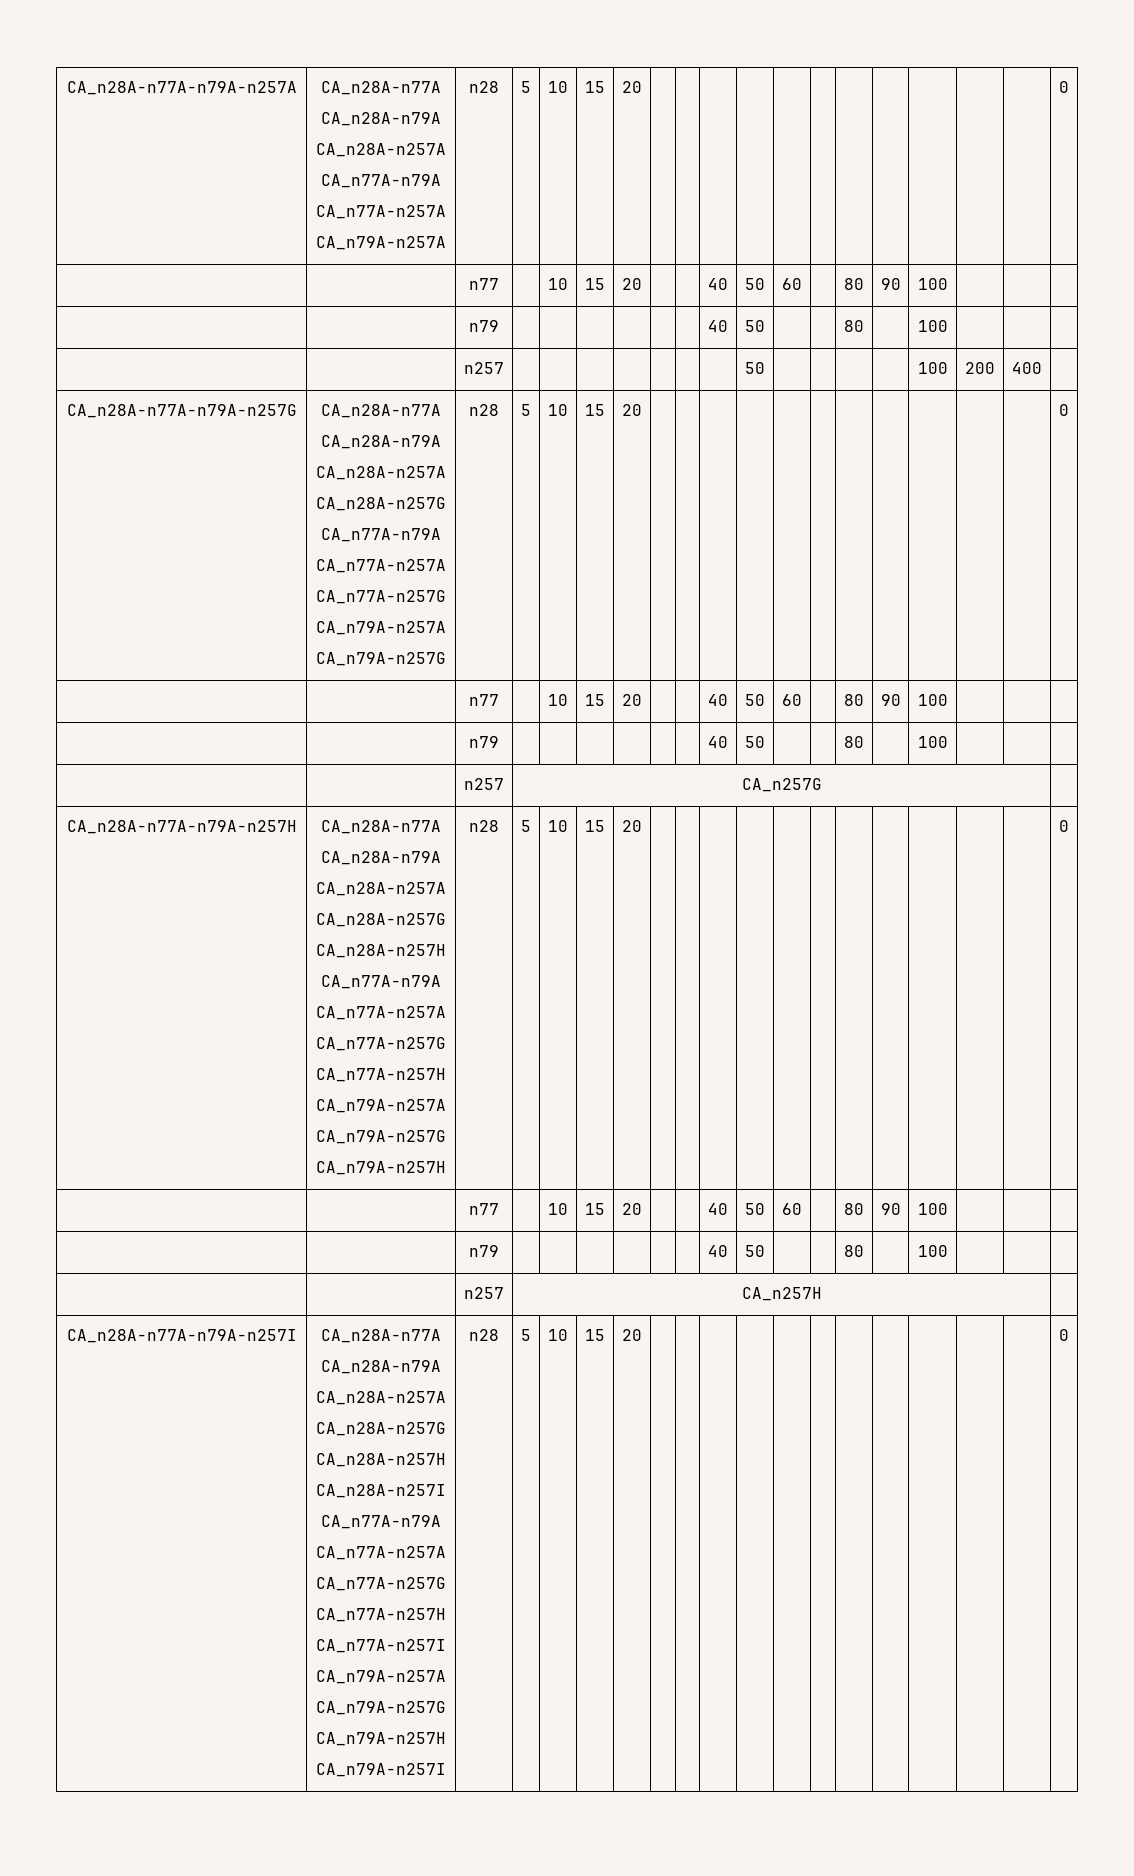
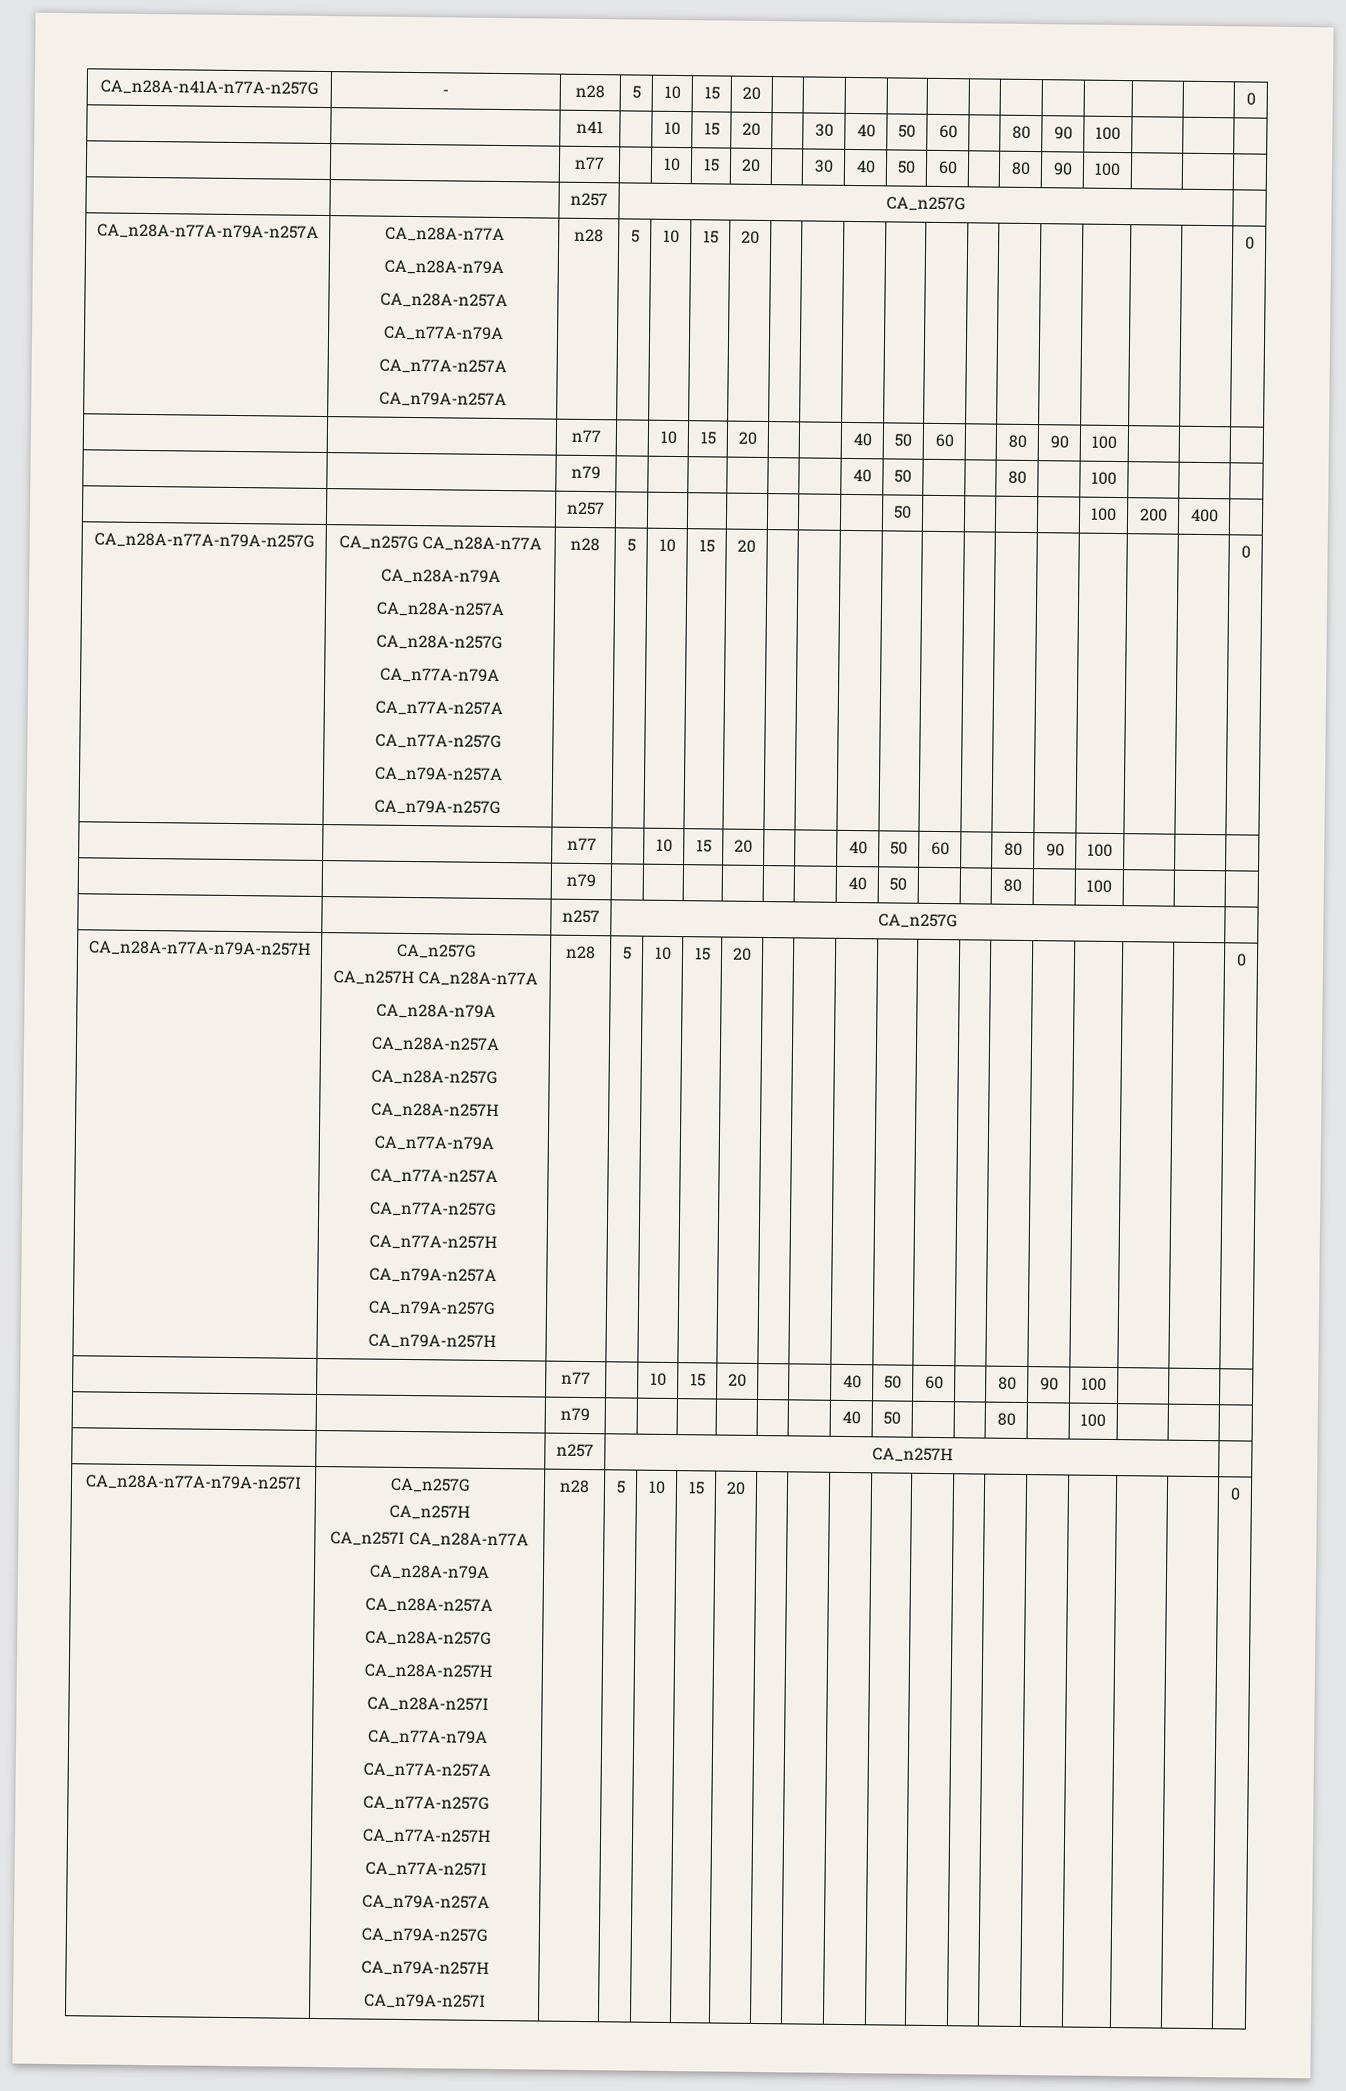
+ CA_n28A-n41A-n77A-n257G | - | n28 | 5 | 10 | 15 | 20 | | | | | | | | | | | | 0
+ | | n41 | | 10 | 15 | 20 | | 30 | 40 | 50 | 60 | | 80 | 90 | 100 | | |
+ | | n77 | | 10 | 15 | 20 | | 30 | 40 | 50 | 60 | | 80 | 90 | 100 | | |
+ | | n257 | CA_n257G |
- CA_n28A-n77A-n79A-n257G | CA_n28A-n77A
+ CA_n28A-n77A-n79A-n257G | CA_n257G CA_n28A-n77A
- CA_n28A-n77A-n79A-n257H | CA_n28A-n77A
+ CA_n28A-n77A-n79A-n257H | CA_n257G
+ CA_n257H CA_n28A-n77A
- CA_n28A-n77A-n79A-n257I | CA_n28A-n77A
+ CA_n28A-n77A-n79A-n257I | CA_n257G
+ CA_n257H
+ CA_n257I CA_n28A-n77A

